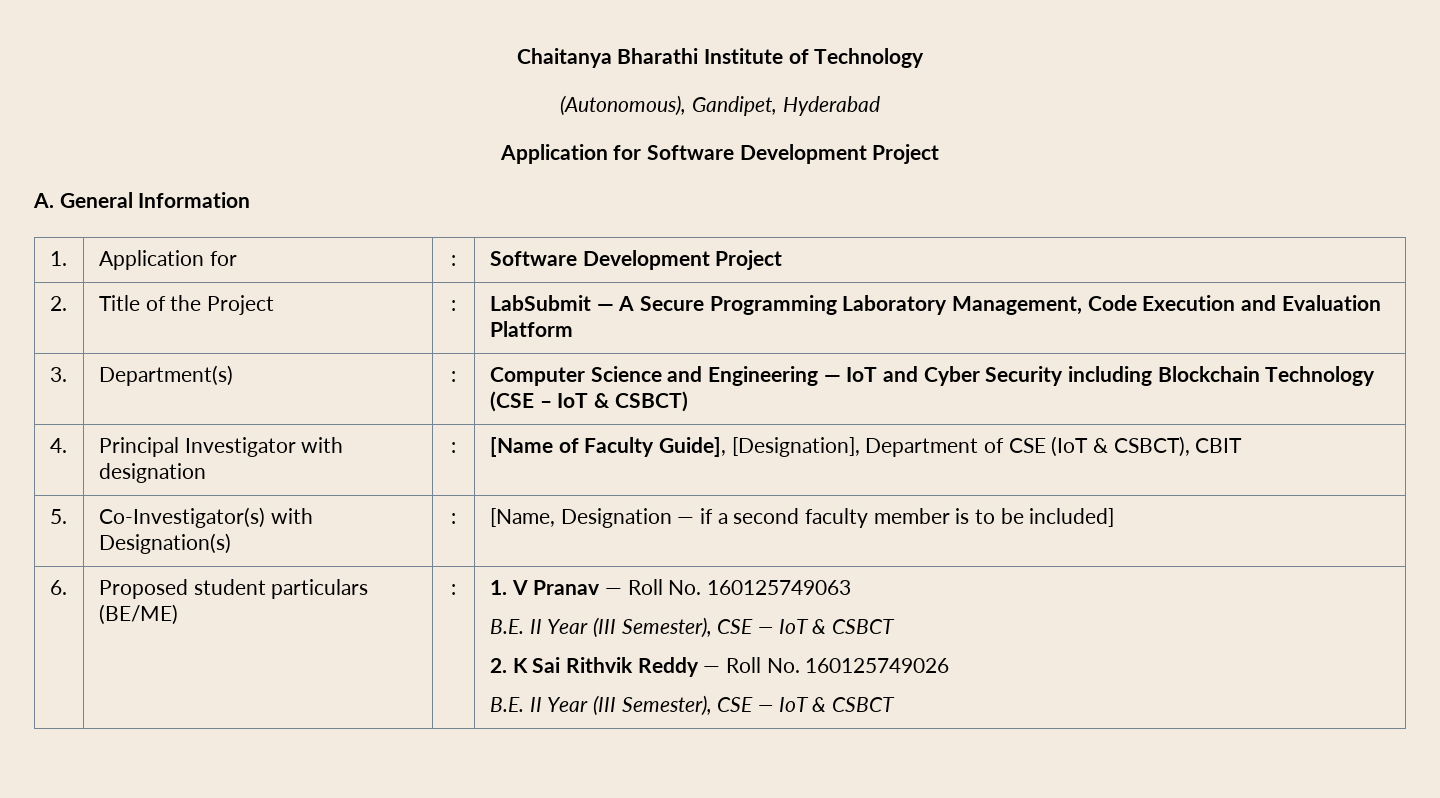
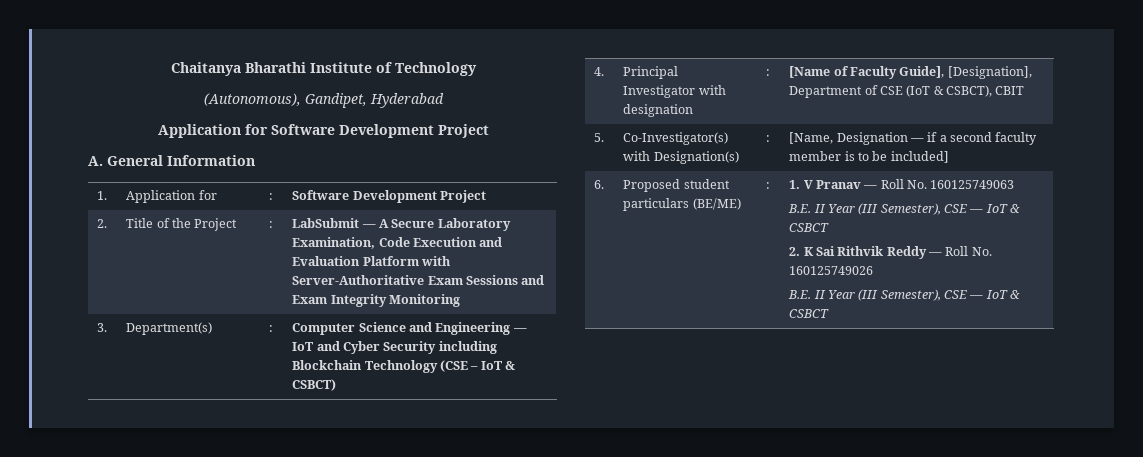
- 2. | Title of the Project | : | LabSubmit — A Secure Programming Laboratory Management, Code Execution and Evaluation Platform
+ 2. | Title of the Project | : | LabSubmit — A Secure Laboratory Examination, Code Execution and Evaluation Platform with Server-Authoritative Exam Sessions and Exam Integrity Monitoring

